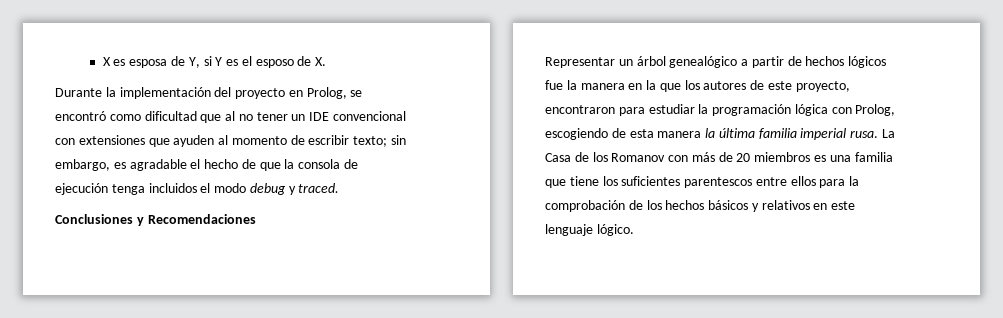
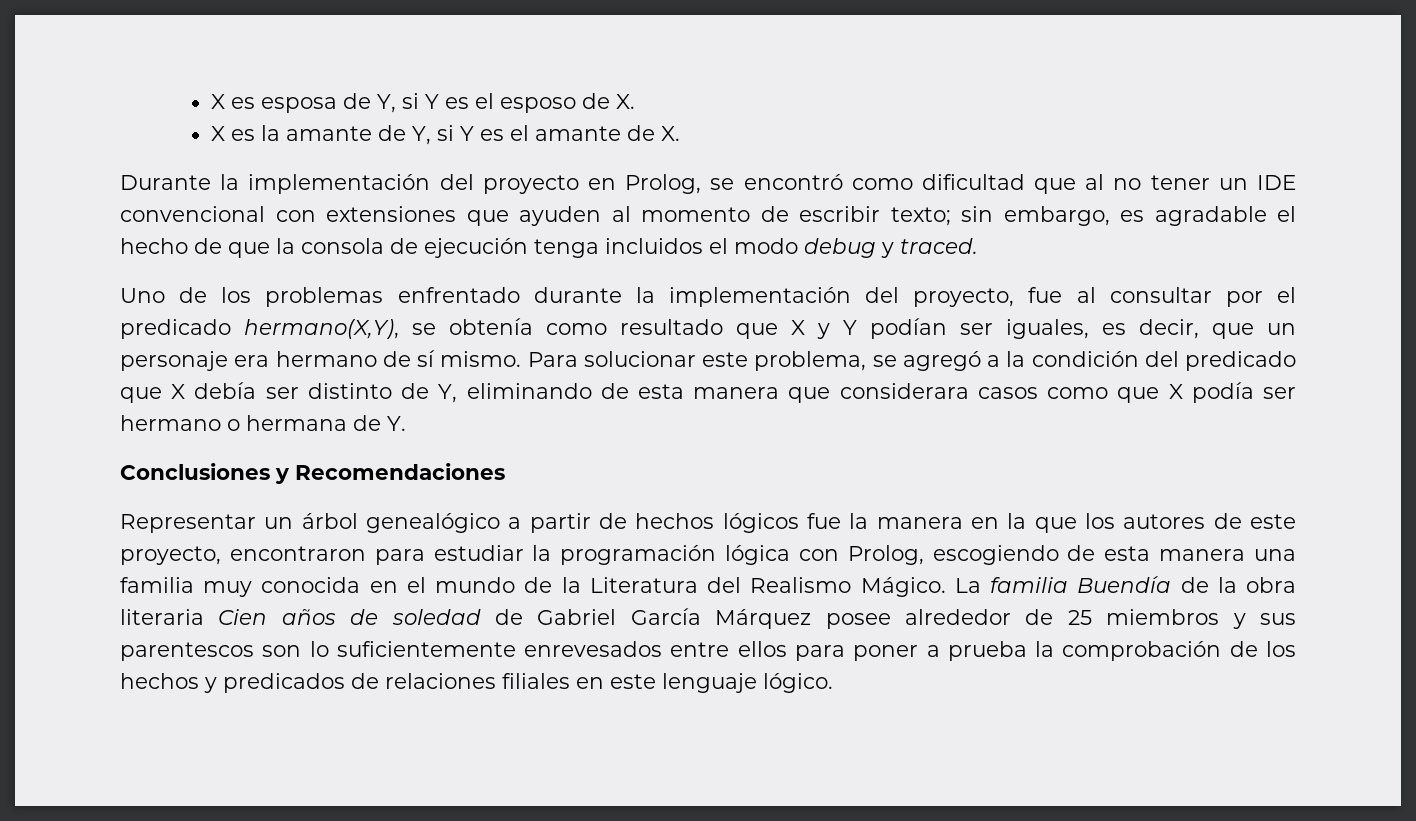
+ X es la amante de Y, si Y es el amante de X.
+ Uno de los problemas enfrentado durante la implementación del proyecto, fue al consultar por el predicado hermano(X,Y), se obtenía como resultado que X y Y podían ser iguales, es decir, que un personaje era hermano de sí mismo. Para solucionar este problema, se agregó a la condición del predicado que X debía ser distinto de Y, eliminando de esta manera que considerara casos como que X podía ser hermano o hermana de Y.
- Representar un árbol genealógico a partir de hechos lógicos fue la manera en la que los autores de este proyecto, encontraron para estudiar la programación lógica con Prolog, escogiendo de esta manera la última familia imperial rusa. La Casa de los Romanov con más de 20 miembros es una familia que tiene los suficientes parentescos entre ellos para la comprobación de los hechos básicos y relativos en este lenguaje lógico.
+ Representar un árbol genealógico a partir de hechos lógicos fue la manera en la que los autores de este proyecto, encontraron para estudiar la programación lógica con Prolog, escogiendo de esta manera una familia muy conocida en el mundo de la Literatura del Realismo Mágico. La familia Buendía de la obra literaria Cien años de soledad de Gabriel García Márquez posee alrededor de 25 miembros y sus parentescos son lo suficientemente enrevesados entre ellos para poner a prueba la comprobación de los hechos y predicados de relaciones filiales en este lenguaje lógico.

